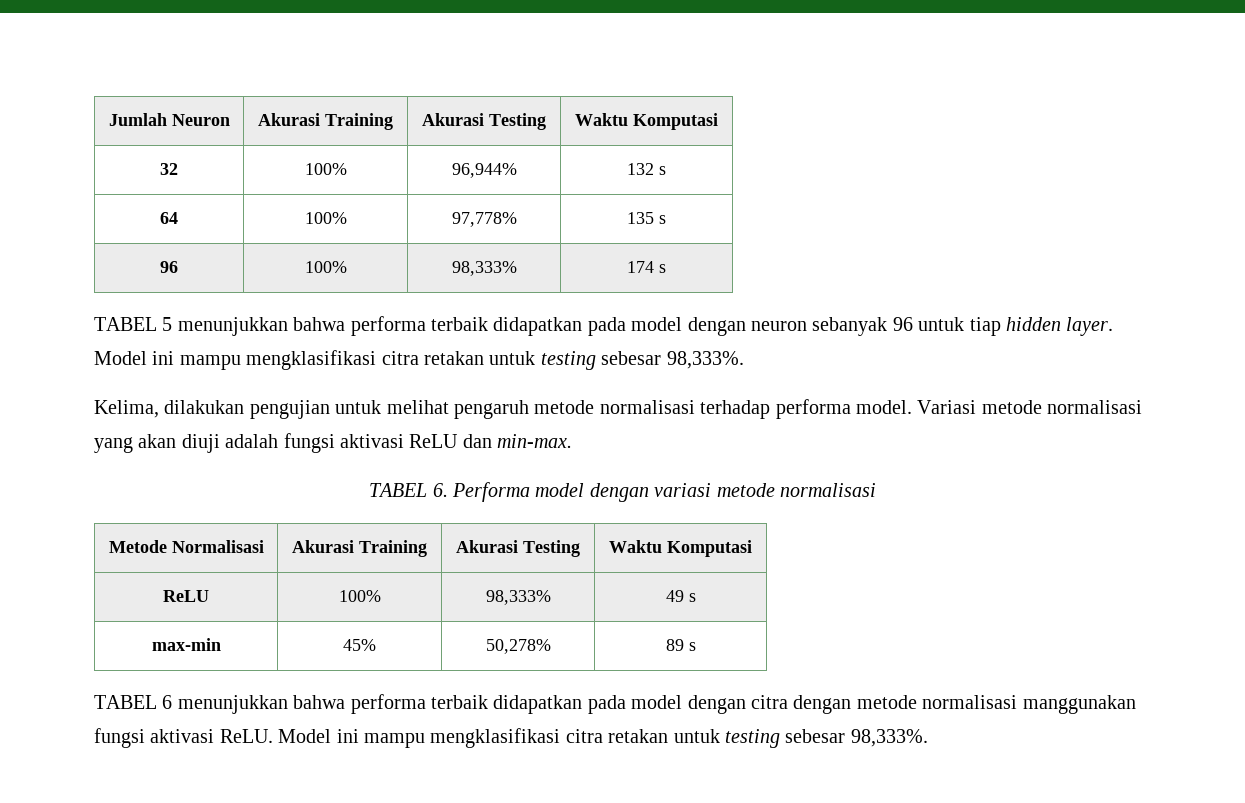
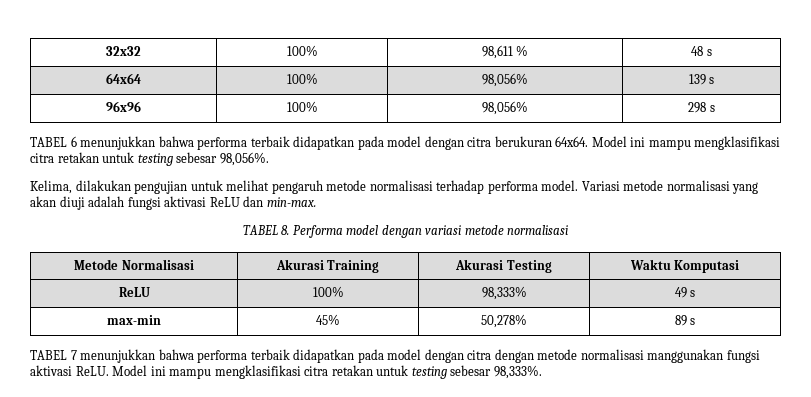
- Jumlah Neuron | Akurasi Training | Akurasi Testing | Waktu Komputasi
- 32 | 100% | 96,944% | 132 s
- 64 | 100% | 97,778% | 135 s
- 96 | 100% | 98,333% | 174 s
- TABEL 5 menunjukkan bahwa performa terbaik didapatkan pada model dengan neuron sebanyak 96 untuk tiap hidden layer. Model ini mampu mengklasifikasi citra retakan untuk testing sebesar 98,333%.
+ 32x32 | 100% | 98,611 % | 48 s
+ 64x64 | 100% | 98,056% | 139 s
+ 96x96 | 100% | 98,056% | 298 s
+ TABEL 6 menunjukkan bahwa performa terbaik didapatkan pada model dengan citra berukuran 64x64. Model ini mampu mengklasifikasi citra retakan untuk testing sebesar 98,056%.
- TABEL 6. Performa model dengan variasi metode normalisasi
+ TABEL 8. Performa model dengan variasi metode normalisasi
- TABEL 6 menunjukkan bahwa performa terbaik didapatkan pada model dengan citra dengan metode normalisasi manggunakan fungsi aktivasi ReLU.
+ TABEL 7 menunjukkan bahwa performa terbaik didapatkan pada model dengan citra dengan metode normalisasi manggunakan fungsi aktivasi ReLU.

